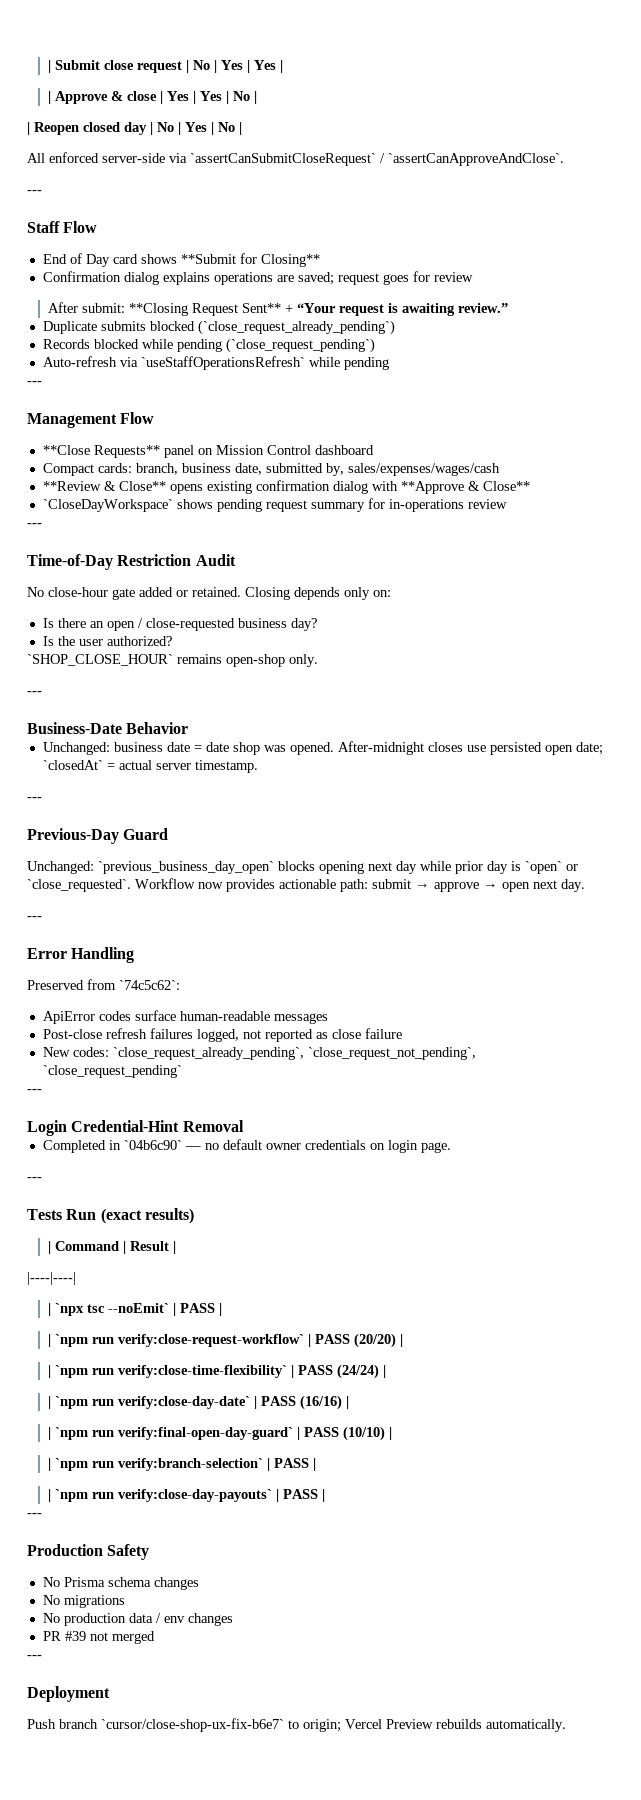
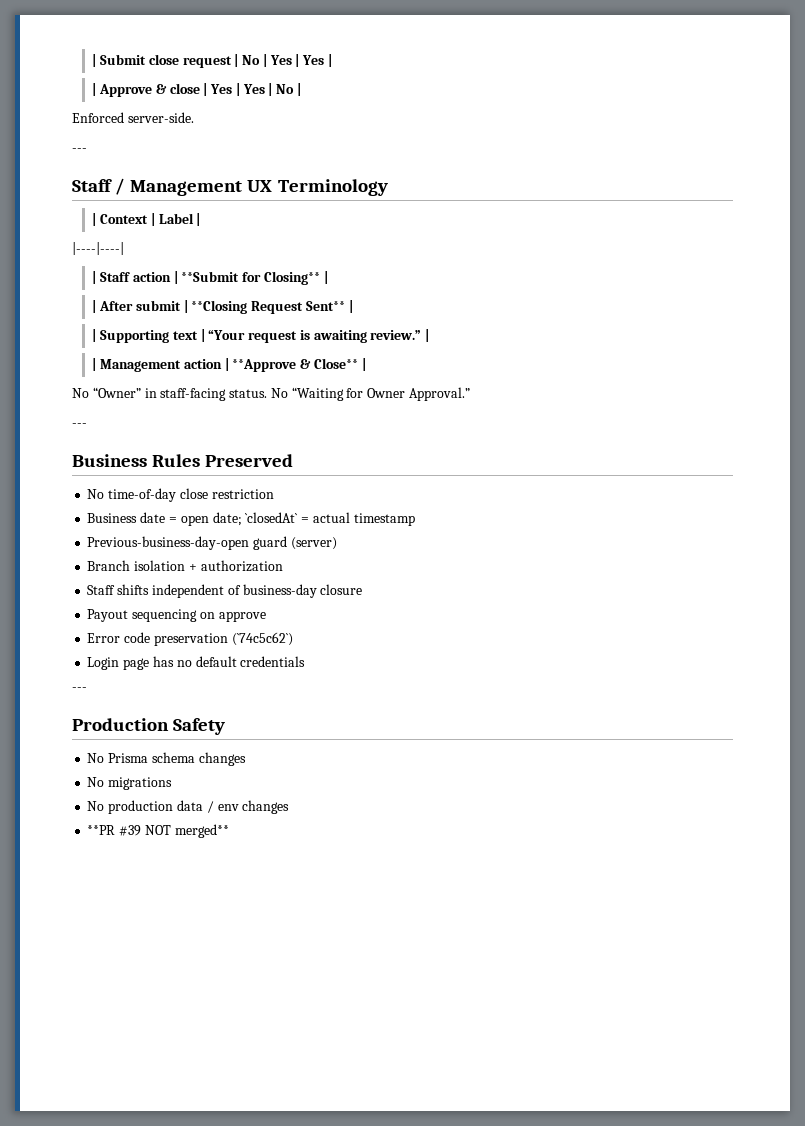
- | Reopen closed day | No | Yes | No |
- All enforced server-side via `assertCanSubmitCloseRequest` / `assertCanApproveAndClose`.
+ Enforced server-side.
  ---
- Staff Flow
- End of Day card shows **Submit for Closing**
- Confirmation dialog explains operations are saved; request goes for review
- After submit: **Closing Request Sent** + “Your request is awaiting review.”
- Duplicate submits blocked (`close_request_already_pending`)
- Records blocked while pending (`close_request_pending`)
- Auto-refresh via `useStaffOperationsRefresh` while pending
+ Staff / Management UX Terminology
+ | Context | Label |
+ |----|----|
+ | Staff action | **Submit for Closing** |
+ | After submit | **Closing Request Sent** |
+ | Supporting text | “Your request is awaiting review.” |
+ | Management action | **Approve & Close** |
+ No “Owner” in staff-facing status. No “Waiting for Owner Approval.”
  ---
- Management Flow
- **Close Requests** panel on Mission Control dashboard
- Compact cards: branch, business date, submitted by, sales/expenses/wages/cash
- **Review & Close** opens existing confirmation dialog with **Approve & Close**
- `CloseDayWorkspace` shows pending request summary for in-operations review
- ---
- Time-of-Day Restriction Audit
- No close-hour gate added or retained. Closing depends only on:
- Is there an open / close-requested business day?
- Is the user authorized?
- `SHOP_CLOSE_HOUR` remains open-shop only.
- ---
- Business-Date Behavior
- Unchanged: business date = date shop was opened. After-midnight closes use persisted open date; `closedAt` = actual server timestamp.
- ---
- Previous-Day Guard
- Unchanged: `previous_business_day_open` blocks opening next day while prior day is `open` or `close_requested`. Workflow now provides actionable path: submit → approve → open next day.
- ---
- Error Handling
- Preserved from `74c5c62`:
- ApiError codes surface human-readable messages
- Post-close refresh failures logged, not reported as close failure
- New codes: `close_request_already_pending`, `close_request_not_pending`, `close_request_pending`
- ---
- Login Credential-Hint Removal
- Completed in `04b6c90` — no default owner credentials on login page.
- ---
- Tests Run (exact results)
- | Command | Result |
- |----|----|
- | `npx tsc --noEmit` | PASS |
- | `npm run verify:close-request-workflow` | PASS (20/20) |
- | `npm run verify:close-time-flexibility` | PASS (24/24) |
- | `npm run verify:close-day-date` | PASS (16/16) |
- | `npm run verify:final-open-day-guard` | PASS (10/10) |
- | `npm run verify:branch-selection` | PASS |
- | `npm run verify:close-day-payouts` | PASS |
+ Business Rules Preserved
+ No time-of-day close restriction
+ Business date = open date; `closedAt` = actual timestamp
+ Previous-business-day-open guard (server)
+ Branch isolation + authorization
+ Staff shifts independent of business-day closure
+ Payout sequencing on approve
+ Error code preservation (`74c5c62`)
+ Login page has no default credentials
- PR #39 not merged
- ---
- Deployment
- Push branch `cursor/close-shop-ux-fix-b6e7` to origin; Vercel Preview rebuilds automatically.
+ **PR #39 NOT merged**

